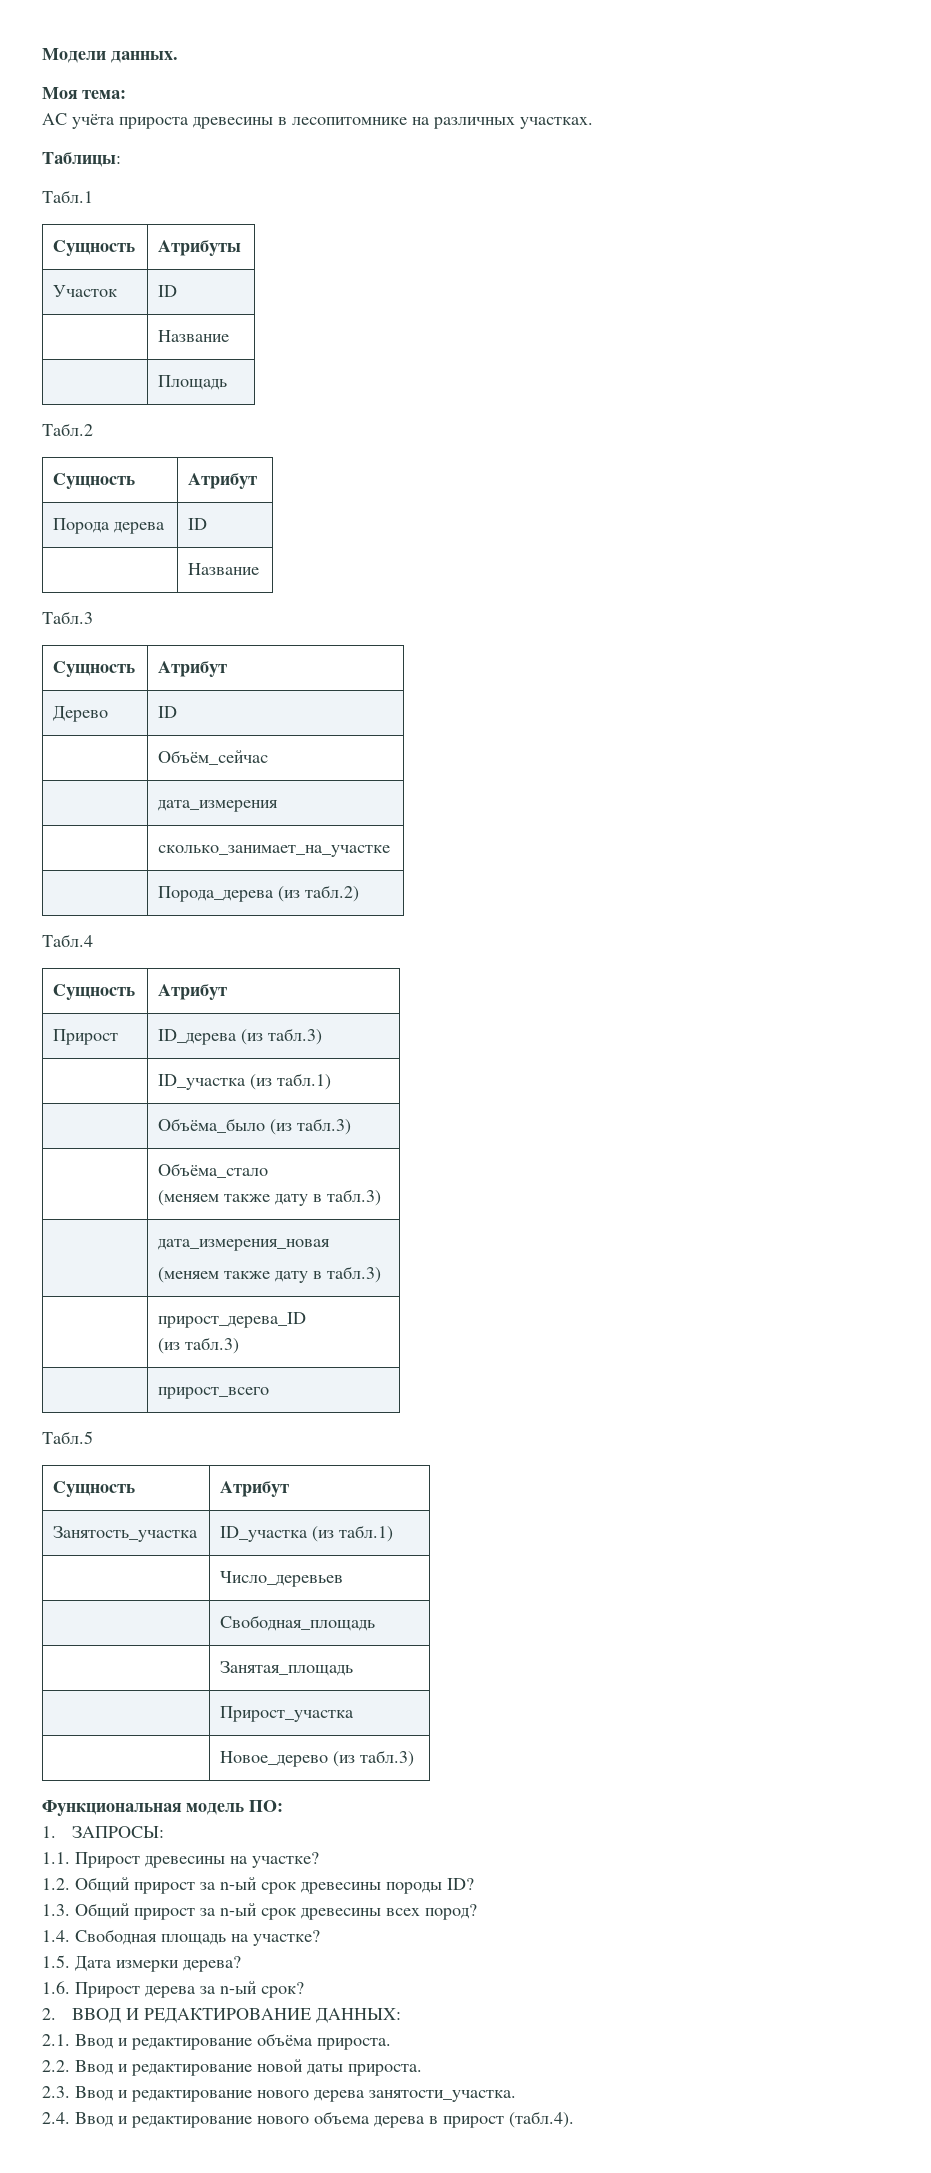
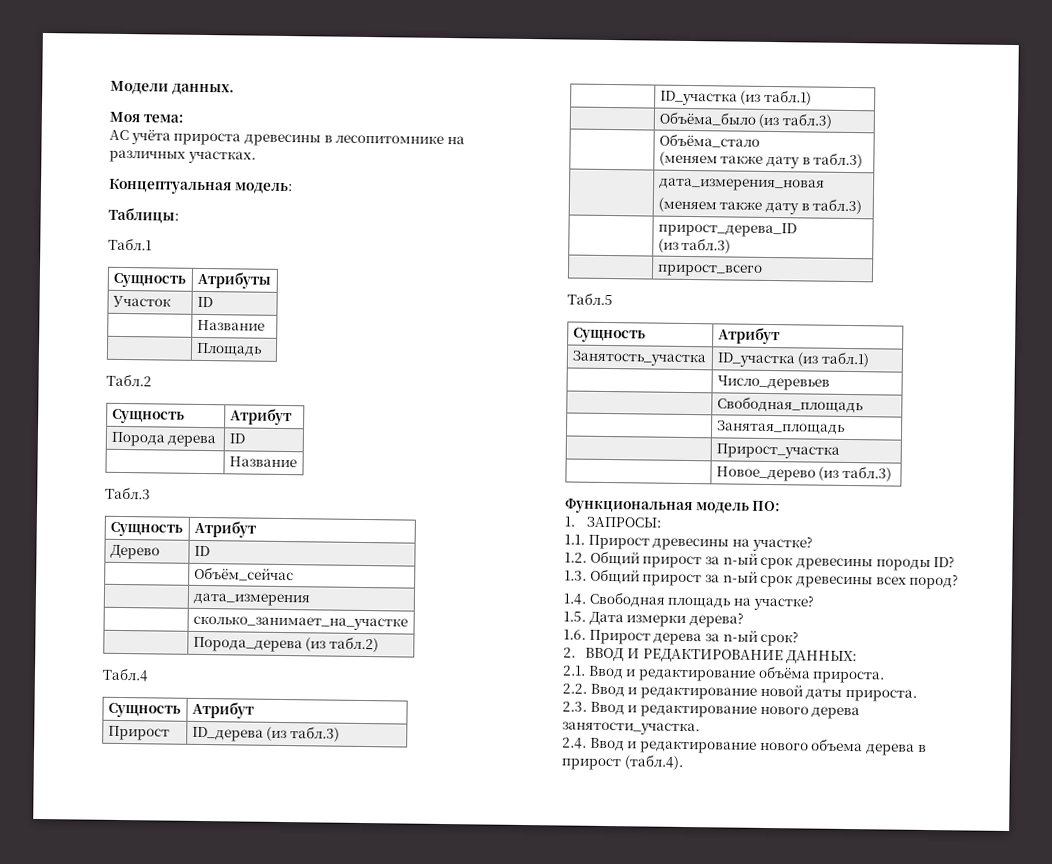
+ Концептуальная модель:

